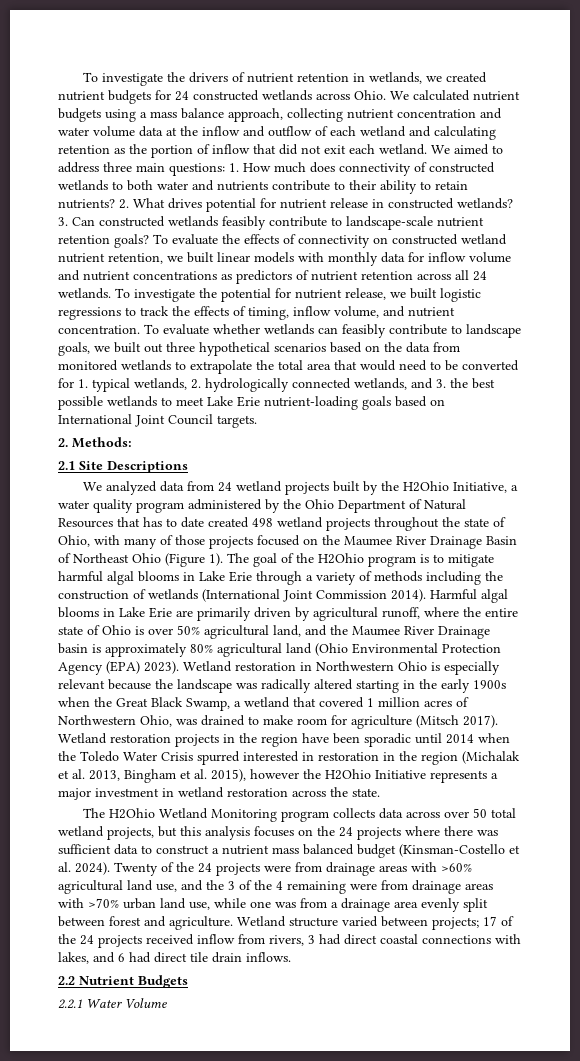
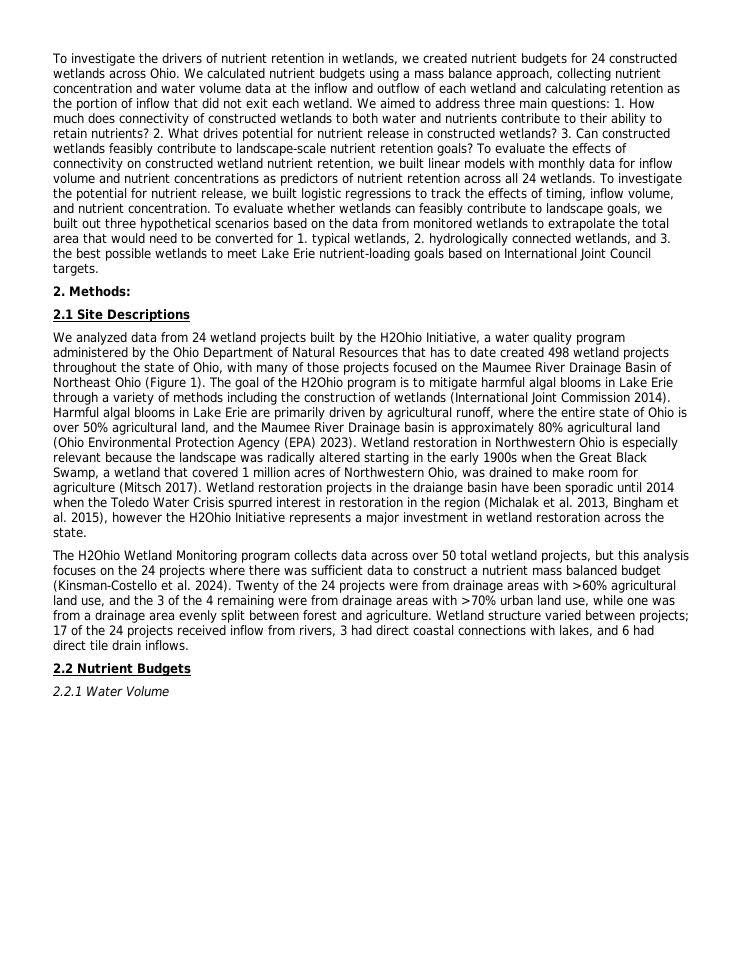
- Wetland restoration projects in the region have been sporadic until 2014 when the Toledo Water Crisis spurred interested in restoration in the region (Michalak et al. 2013, Bingham et al. 2015), however the H2Ohio Initiative represents a major investment in wetland restoration across the state.
+ Wetland restoration projects in the draiange basin have been sporadic until 2014 when the Toledo Water Crisis spurred interest in restoration in the region (Michalak et al. 2013, Bingham et al. 2015), however the H2Ohio Initiative represents a major investment in wetland restoration across the state.

